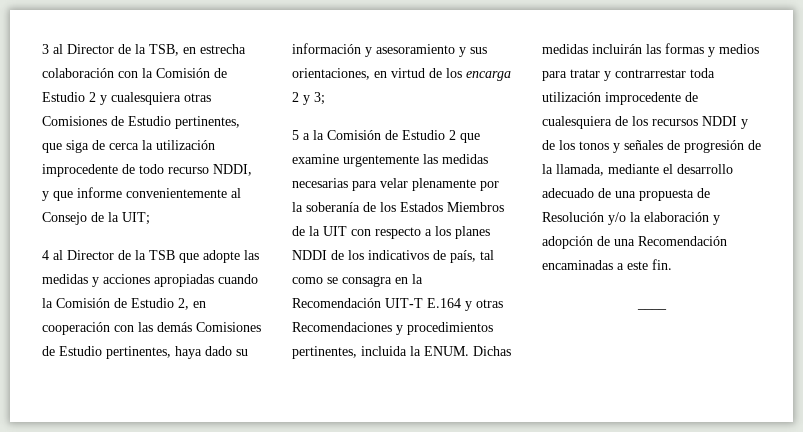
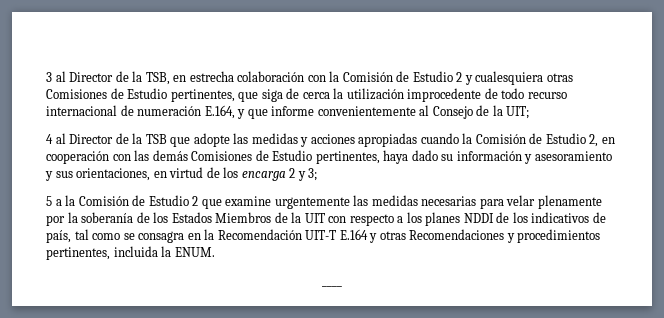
- 3 al Director de la TSB, en estrecha colaboración con la Comisión de Estudio 2 y cualesquiera otras Comisiones de Estudio pertinentes, que siga de cerca la utilización improcedente de todo recurso NDDI, y que informe convenientemente al Consejo de la UIT;
+ 3 al Director de la TSB, en estrecha colaboración con la Comisión de Estudio 2 y cualesquiera otras Comisiones de Estudio pertinentes, que siga de cerca la utilización improcedente de todo recurso internacional de numeración E.164, y que informe convenientemente al Consejo de la UIT;
- Dichas medidas incluirán las formas y medios para tratar y contrarrestar toda utilización improcedente de cualesquiera de los recursos NDDI y de los tonos y señales de progresión de la llamada, mediante el desarrollo adecuado de una propuesta de Resolución y/o la elaboración y adopción de una Recomendación encaminadas a este fin.

